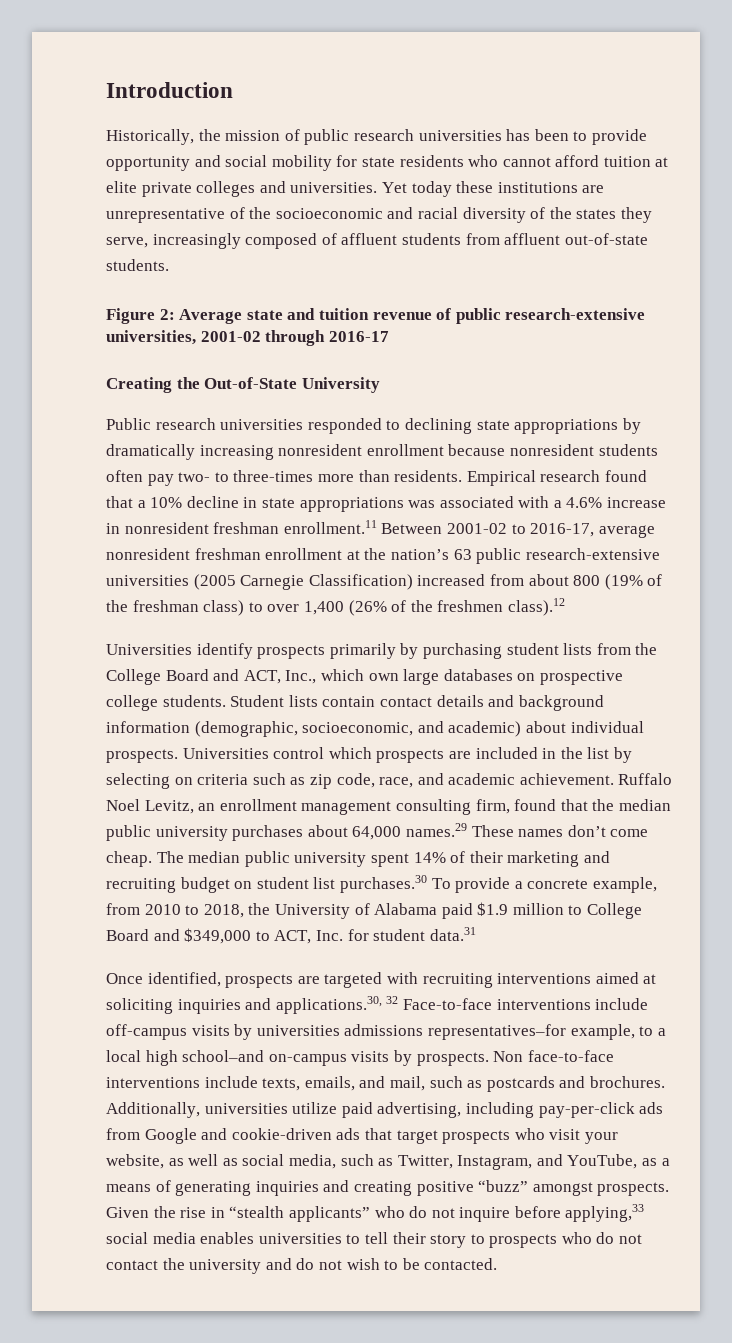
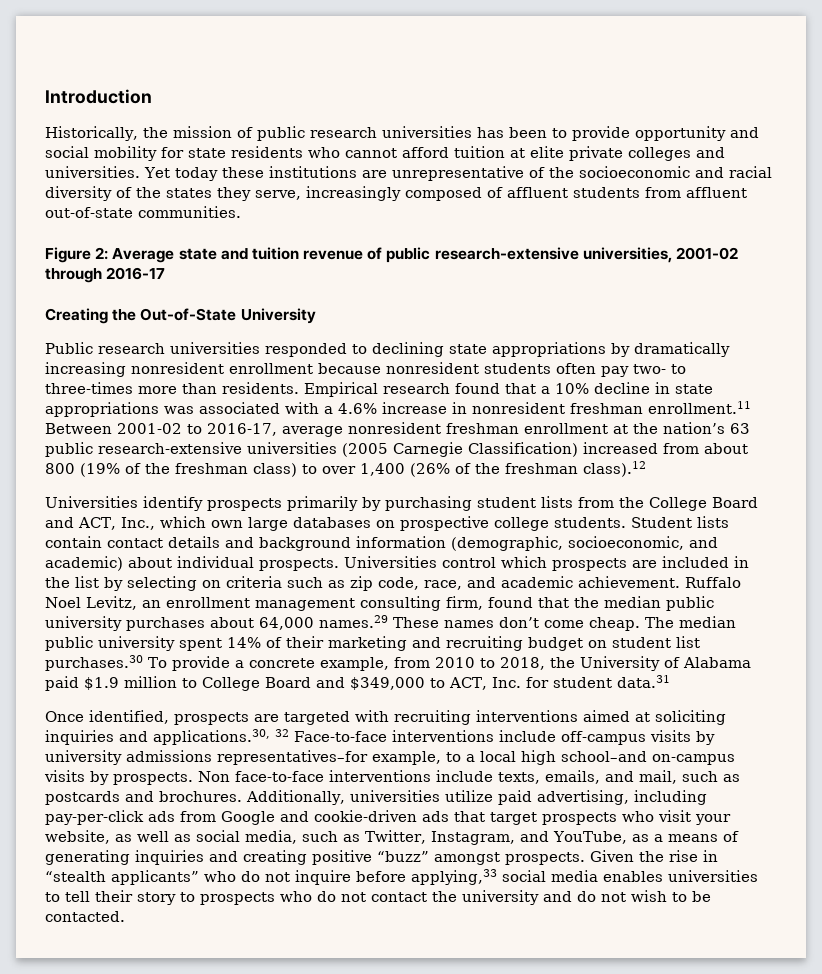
- Yet today these institutions are unrepresentative of the socioeconomic and racial diversity of the states they serve, increasingly composed of affluent students from affluent out-of-state students.
+ Yet today these institutions are unrepresentative of the socioeconomic and racial diversity of the states they serve, increasingly composed of affluent students from affluent out-of-state communities.
- Empirical research found that a 10% decline in state appropriations was associated with a 4.6% increase in nonresident freshman enrollment.11 Between 2001-02 to 2016-17, average nonresident freshman enrollment at the nation’s 63 public research-extensive universities (2005 Carnegie Classification) increased from about 800 (19% of the freshman class) to over 1,400 (26% of the freshmen class).12
+ Empirical research found that a 10% decline in state appropriations was associated with a 4.6% increase in nonresident freshman enrollment.11 Between 2001-02 to 2016-17, average nonresident freshman enrollment at the nation’s 63 public research-extensive universities (2005 Carnegie Classification) increased from about 800 (19% of the freshman class) to over 1,400 (26% of the freshman class).12
- Once identified, prospects are targeted with recruiting interventions aimed at soliciting inquiries and applications.30, 32 Face-to-face interventions include off-campus visits by universities admissions representatives–for example, to a local high school–and on-campus visits by prospects.
+ Once identified, prospects are targeted with recruiting interventions aimed at soliciting inquiries and applications.30, 32 Face-to-face interventions include off-campus visits by university admissions representatives–for example, to a local high school–and on-campus visits by prospects.

